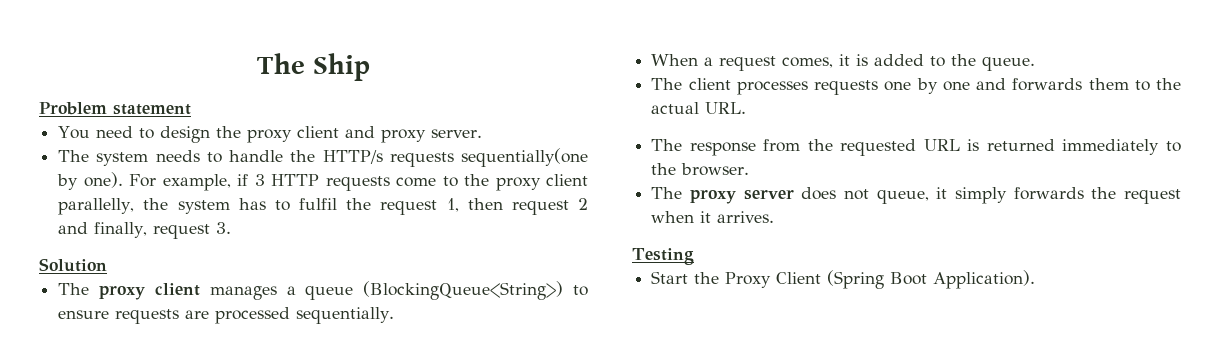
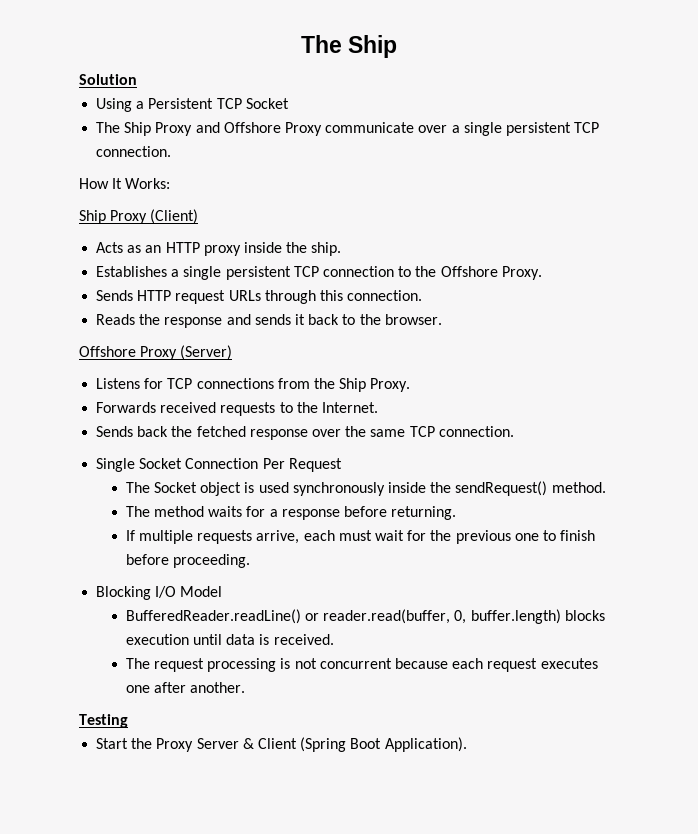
- Problem statement
- You need to design the proxy client and proxy server.
- The system needs to handle the HTTP/s requests sequentially(one by one). For example, if 3 HTTP requests come to the proxy client parallelly, the system has to fulfil the request 1, then request 2 and finally, request 3.
  Solution
- The proxy client manages a queue (BlockingQueue<String>) to ensure requests are processed sequentially.
- When a request comes, it is added to the queue.
- The client processes requests one by one and forwards them to the actual URL.
- The response from the requested URL is returned immediately to the browser.
- The proxy server does not queue, it simply forwards the request when it arrives.
+ Using a Persistent TCP Socket
+ The Ship Proxy and Offshore Proxy communicate over a single persistent TCP connection.
+ How It Works:
+ Ship Proxy (Client)
+ Acts as an HTTP proxy inside the ship.
+ Establishes a single persistent TCP connection to the Offshore Proxy.
+ Sends HTTP request URLs through this connection.
+ Reads the response and sends it back to the browser.
+ Offshore Proxy (Server)
+ Listens for TCP connections from the Ship Proxy.
+ Forwards received requests to the Internet.
+ Sends back the fetched response over the same TCP connection.
+ Single Socket Connection Per Request
+ The Socket object is used synchronously inside the sendRequest() method.
+ The method waits for a response before returning.
+ If multiple requests arrive, each must wait for the previous one to finish before proceeding.
+ Blocking I/O Model
+ BufferedReader.readLine() or reader.read(buffer, 0, buffer.length) blocks execution until data is received.
+ The request processing is not concurrent because each request executes one after another.
- Start the Proxy Client (Spring Boot Application).
+ Start the Proxy Server & Client (Spring Boot Application).

